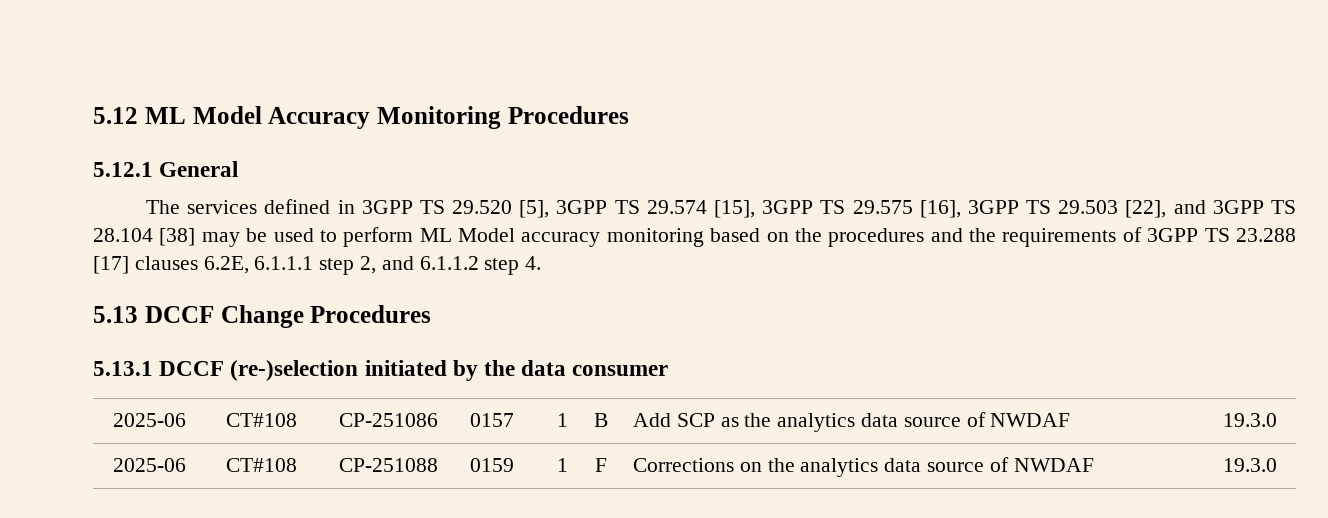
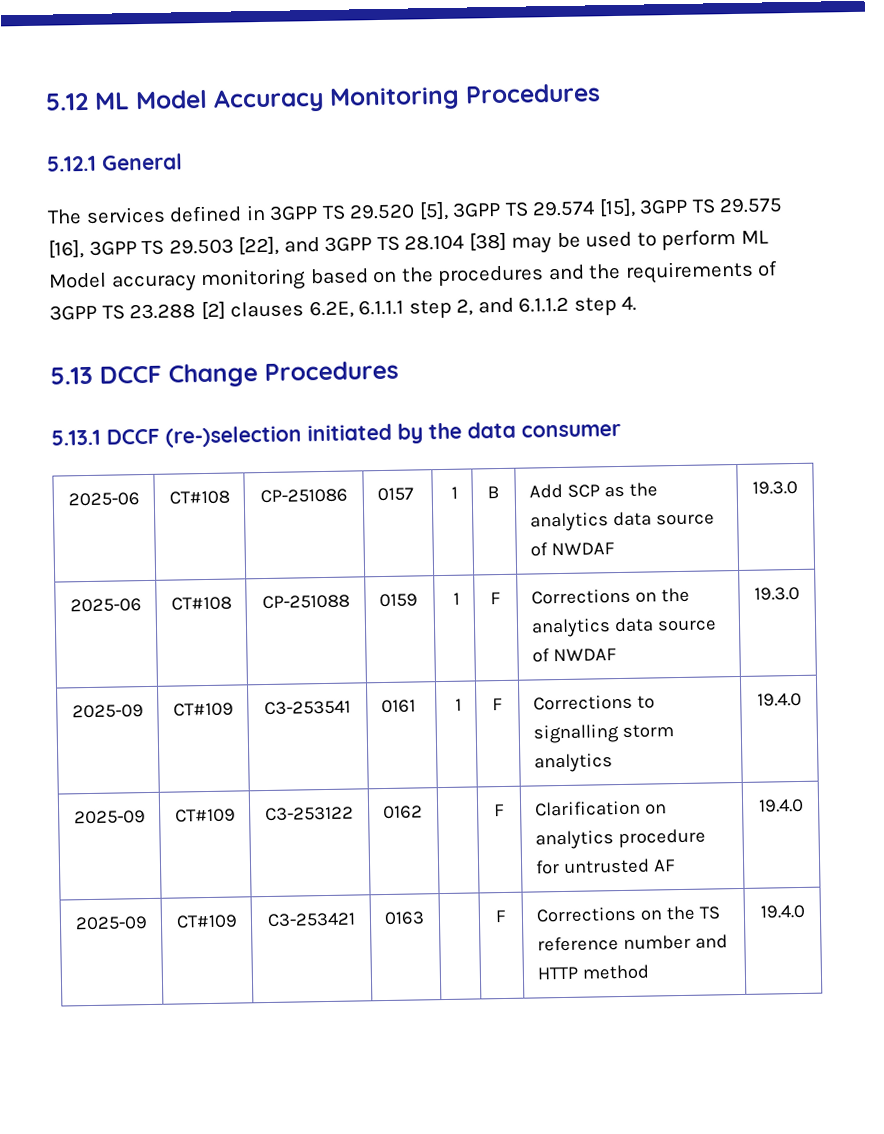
- The services defined in 3GPP TS 29.520 [5], 3GPP TS 29.574 [15], 3GPP TS 29.575 [16], 3GPP TS 29.503 [22], and 3GPP TS 28.104 [38] may be used to perform ML Model accuracy monitoring based on the procedures and the requirements of 3GPP TS 23.288 [17] clauses 6.2E, 6.1.1.1 step 2, and 6.1.1.2 step 4.
+ The services defined in 3GPP TS 29.520 [5], 3GPP TS 29.574 [15], 3GPP TS 29.575 [16], 3GPP TS 29.503 [22], and 3GPP TS 28.104 [38] may be used to perform ML Model accuracy monitoring based on the procedures and the requirements of 3GPP TS 23.288 [2] clauses 6.2E, 6.1.1.1 step 2, and 6.1.1.2 step 4.
+ 2025-09 | CT#109 | C3-253541 | 0161 | 1 | F | Corrections to signalling storm analytics | 19.4.0
+ 2025-09 | CT#109 | C3-253122 | 0162 | | F | Clarification on analytics procedure for untrusted AF | 19.4.0
+ 2025-09 | CT#109 | C3-253421 | 0163 | | F | Corrections on the TS reference number and HTTP method | 19.4.0

